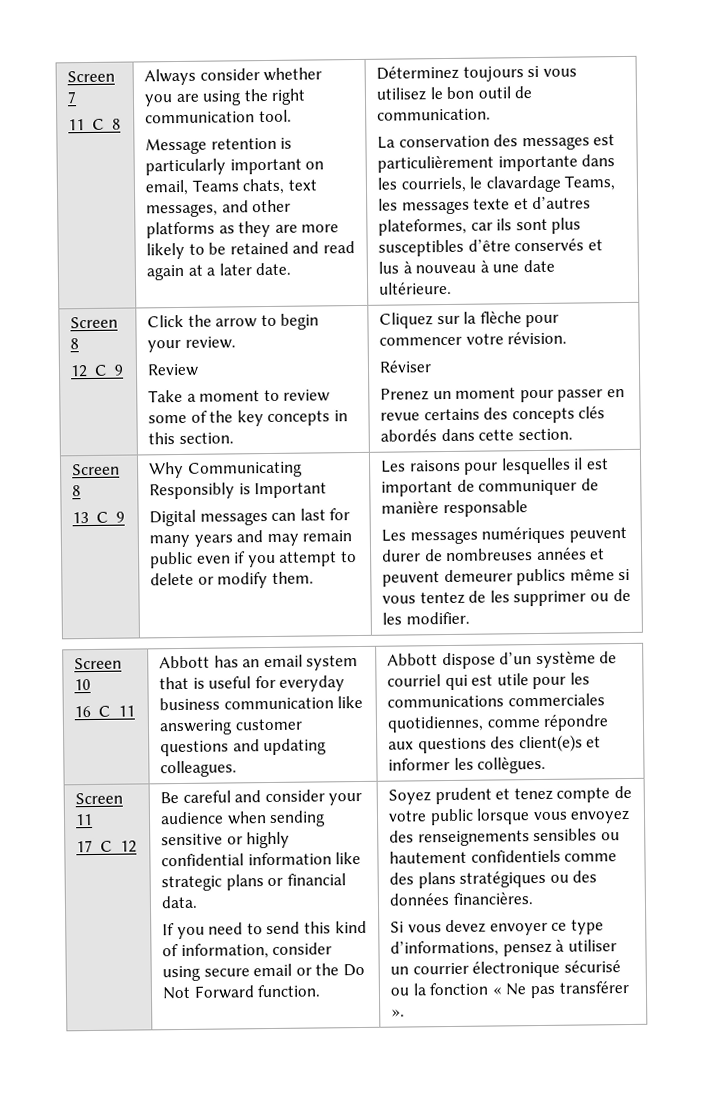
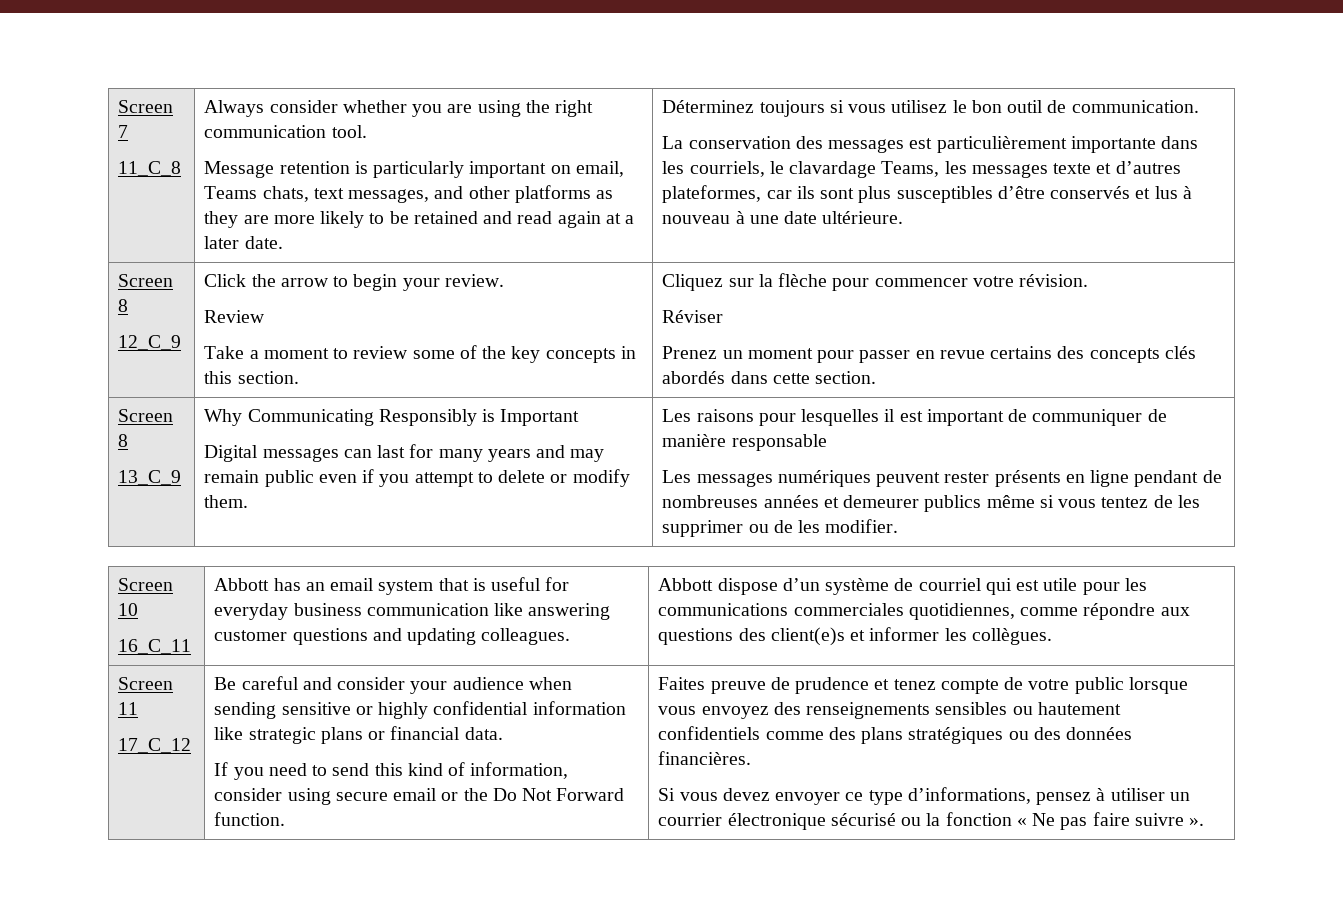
- Les messages numériques peuvent durer de nombreuses années et peuvent demeurer publics même si vous tentez de les supprimer ou de les modifier.
+ Les messages numériques peuvent rester présents en ligne pendant de nombreuses années et demeurer publics même si vous tentez de les supprimer ou de les modifier.
- Soyez prudent et tenez compte de votre public lorsque vous envoyez des renseignements sensibles ou hautement confidentiels comme des plans stratégiques ou des données financières.
+ Faites preuve de prudence et tenez compte de votre public lorsque vous envoyez des renseignements sensibles ou hautement confidentiels comme des plans stratégiques ou des données financières.
- Si vous devez envoyer ce type d’informations, pensez à utiliser un courrier électronique sécurisé ou la fonction « Ne pas transférer ».
+ Si vous devez envoyer ce type d’informations, pensez à utiliser un courrier électronique sécurisé ou la fonction « Ne pas faire suivre ».

